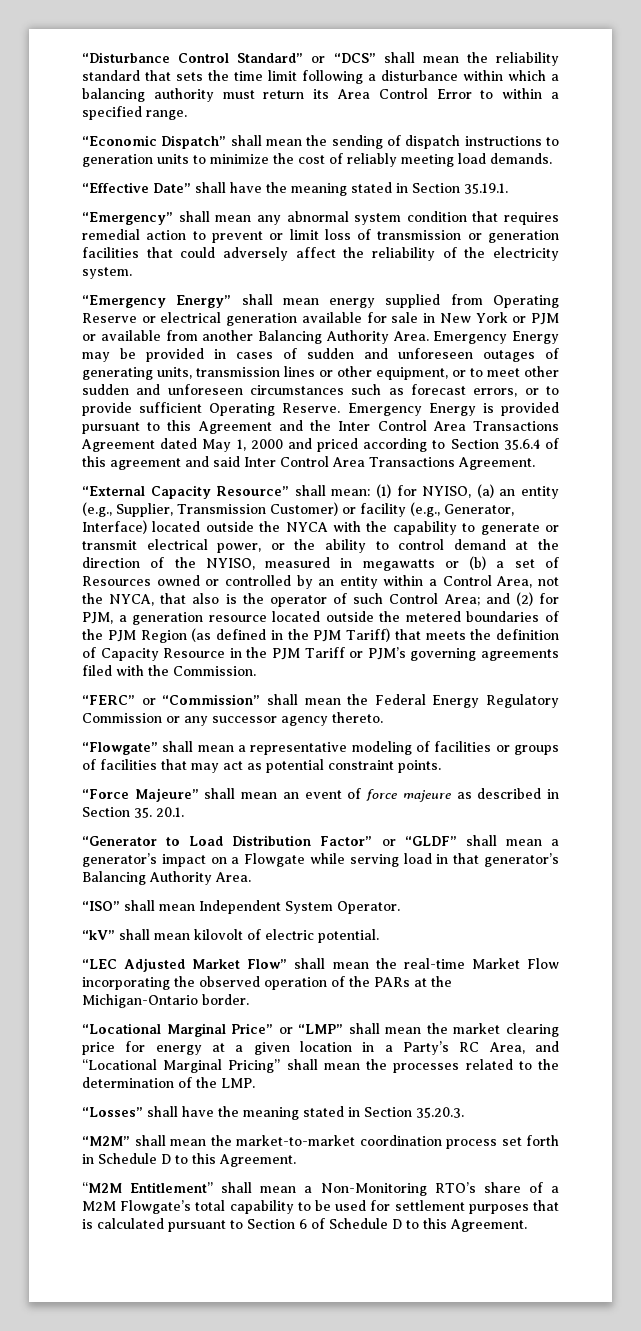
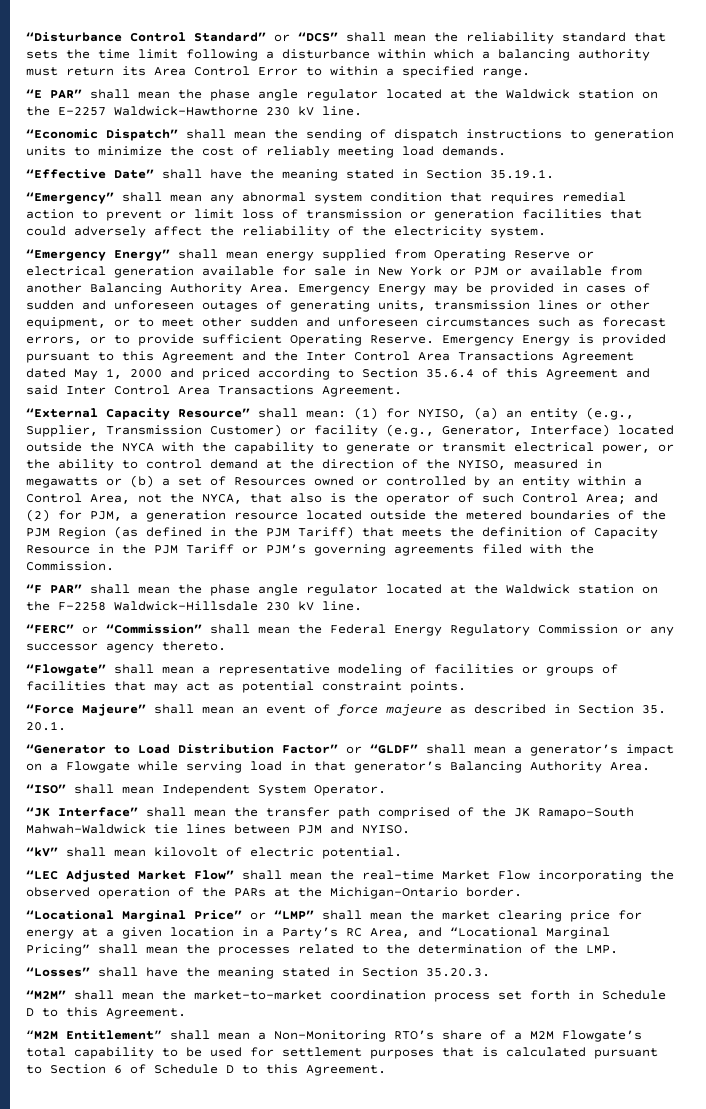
+ “E PAR” shall mean the phase angle regulator located at the Waldwick station on the E-2257 Waldwick-Hawthorne 230 kV line.
- Emergency Energy is provided pursuant to this Agreement and the Inter Control Area Transactions Agreement dated May 1, 2000 and priced according to Section 35.6.4 of this agreement and said Inter Control Area Transactions Agreement.
+ Emergency Energy is provided pursuant to this Agreement and the Inter Control Area Transactions Agreement dated May 1, 2000 and priced according to Section 35.6.4 of this Agreement and said Inter Control Area Transactions Agreement.
+ “F PAR” shall mean the phase angle regulator located at the Waldwick station on the F-2258 Waldwick-Hillsdale 230 kV line.
+ “JK Interface” shall mean the transfer path comprised of the JK Ramapo-South Mahwah-Waldwick tie lines between PJM and NYISO.

